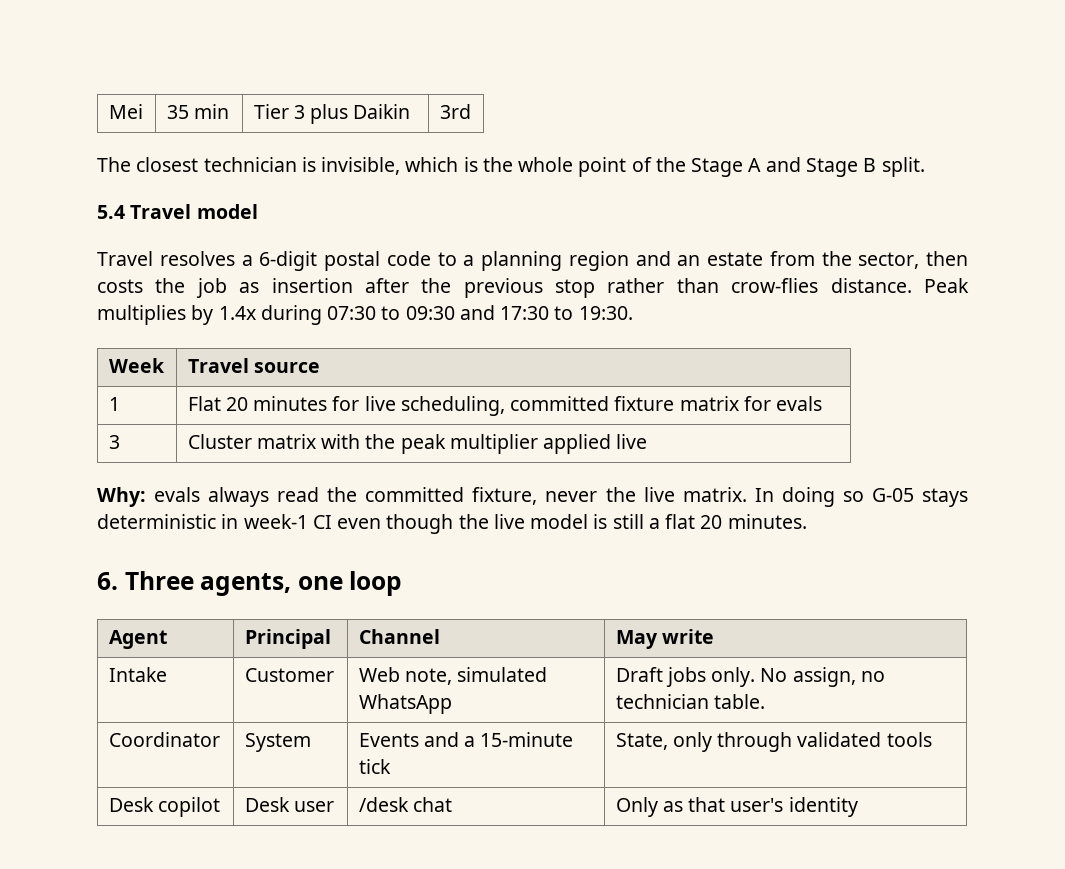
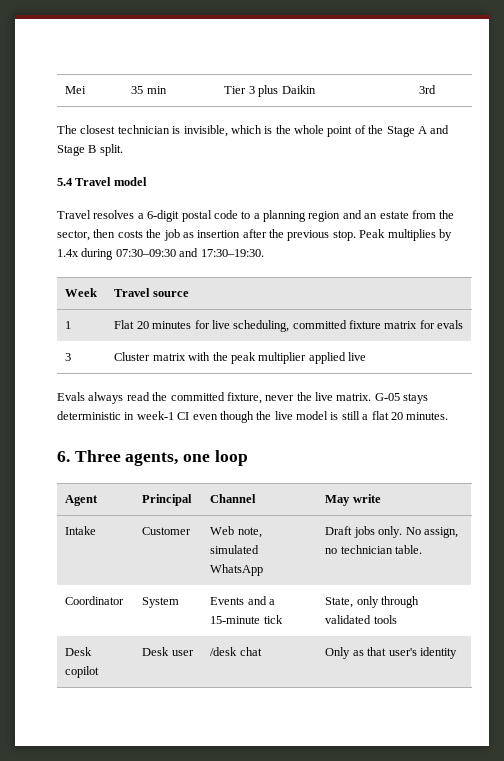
- Travel resolves a 6-digit postal code to a planning region and an estate from the sector, then costs the job as insertion after the previous stop rather than crow-flies distance.
+ Travel resolves a 6-digit postal code to a planning region and an estate from the sector, then costs the job as insertion after the previous stop.
- Peak multiplies by 1.4x during 07:30 to 09:30 and 17:30 to 19:30.
+ Peak multiplies by 1.4x during 07:30–09:30 and 17:30–19:30.
- Why: evals always read the committed fixture, never the live matrix.
+ Evals always read the committed fixture, never the live matrix.
- In doing so G-05 stays deterministic in week-1 CI even though the live model is still a flat 20 minutes.
+ G-05 stays deterministic in week-1 CI even though the live model is still a flat 20 minutes.

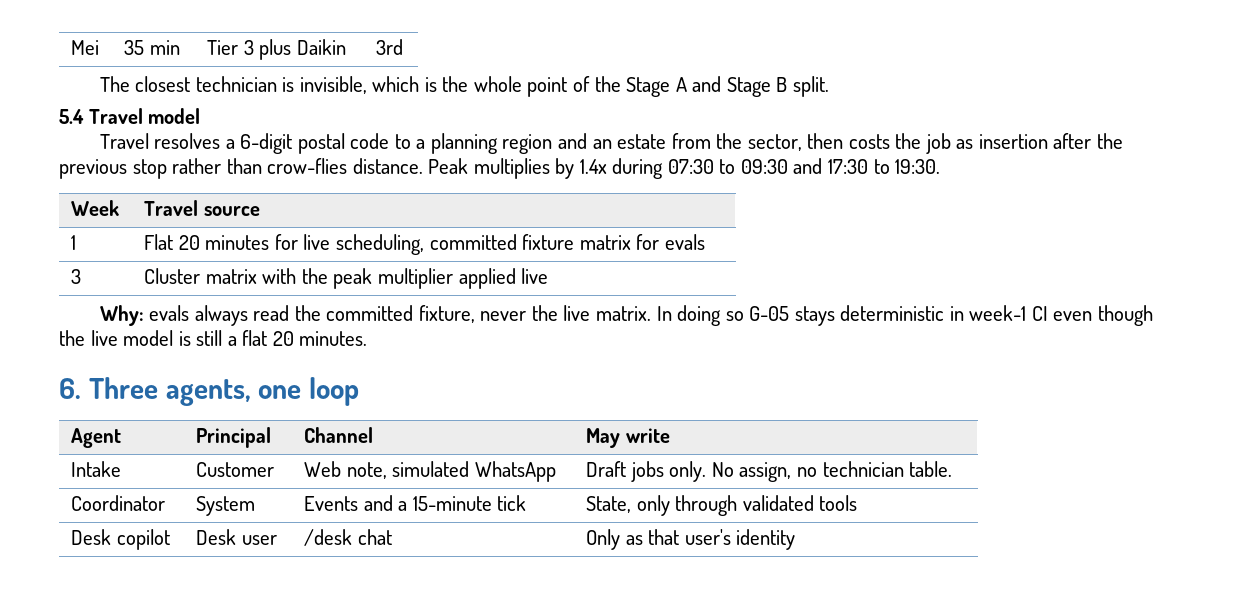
- Travel resolves a 6-digit postal code to a planning region and an estate from the sector, then costs the job as insertion after the previous stop.
+ Travel resolves a 6-digit postal code to a planning region and an estate from the sector, then costs the job as insertion after the previous stop rather than crow-flies distance.
- Peak multiplies by 1.4x during 07:30–09:30 and 17:30–19:30.
+ Peak multiplies by 1.4x during 07:30 to 09:30 and 17:30 to 19:30.
- Evals always read the committed fixture, never the live matrix.
+ Why: evals always read the committed fixture, never the live matrix.
- G-05 stays deterministic in week-1 CI even though the live model is still a flat 20 minutes.
+ In doing so G-05 stays deterministic in week-1 CI even though the live model is still a flat 20 minutes.

